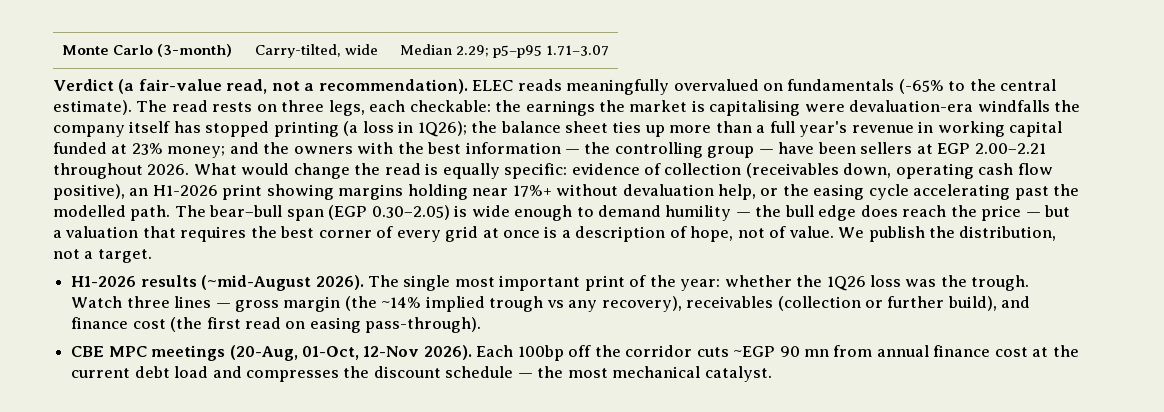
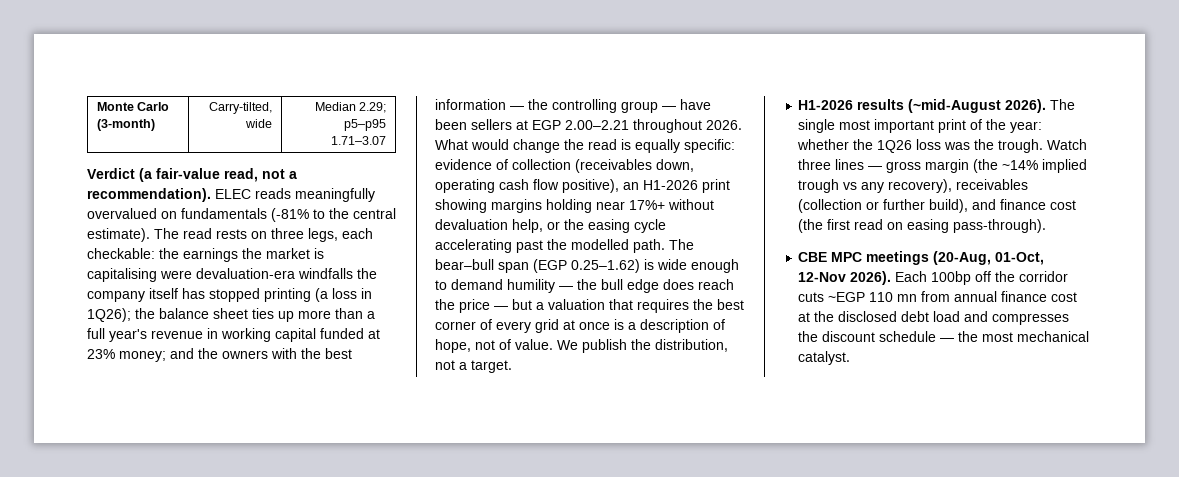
- ELEC reads meaningfully overvalued on fundamentals (-65% to the central estimate).
+ ELEC reads meaningfully overvalued on fundamentals (-81% to the central estimate).
- The bear–bull span (EGP 0.30–2.05) is wide enough to demand humility — the bull edge does reach the price — but a valuation that requires the best corner of every grid at once is a description of hope, not of value.
+ The bear–bull span (EGP 0.25–1.62) is wide enough to demand humility — the bull edge does reach the price — but a valuation that requires the best corner of every grid at once is a description of hope, not of value.
- Each 100bp off the corridor cuts ~EGP 90 mn from annual finance cost at the current debt load and compresses the discount schedule — the most mechanical catalyst.
+ Each 100bp off the corridor cuts ~EGP 110 mn from annual finance cost at the disclosed debt load and compresses the discount schedule — the most mechanical catalyst.

